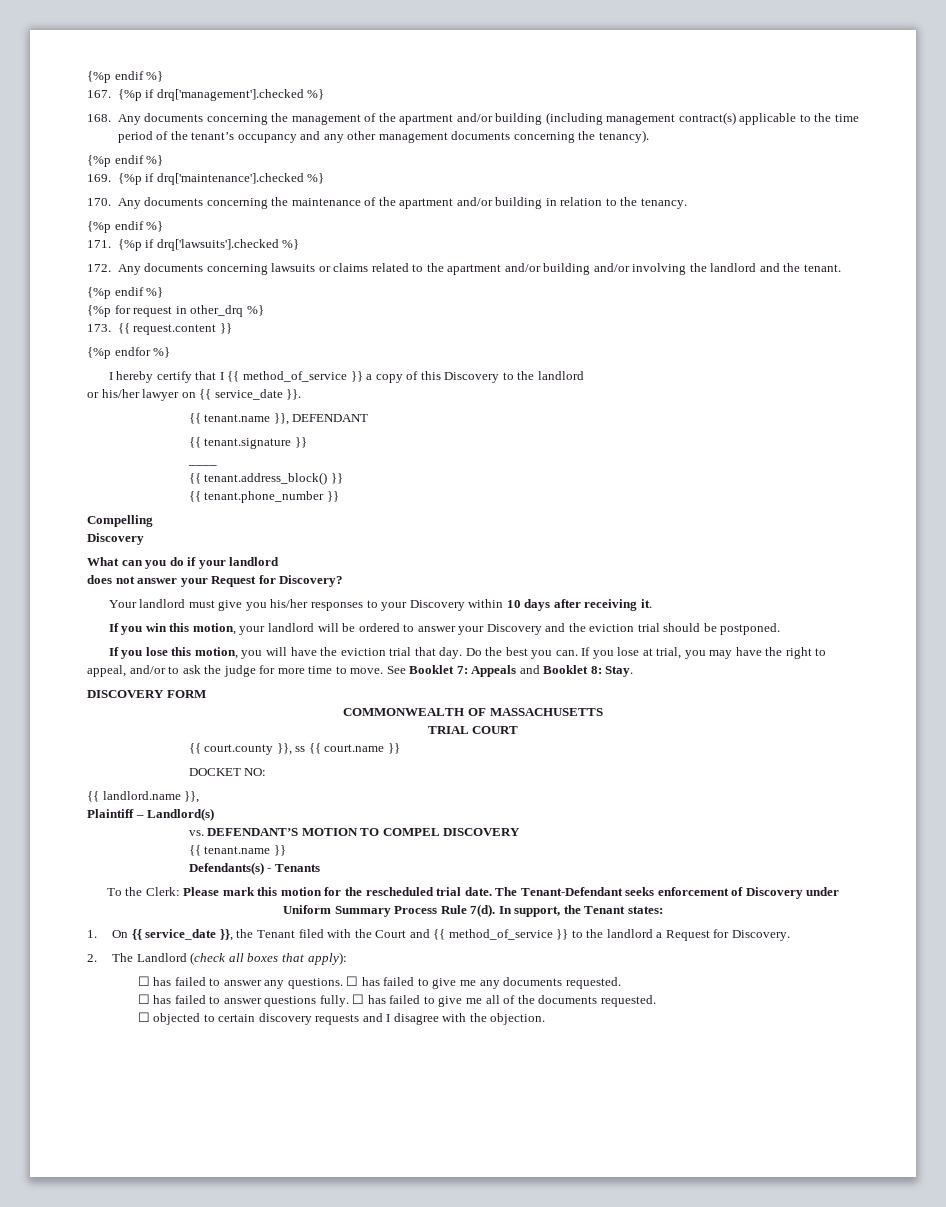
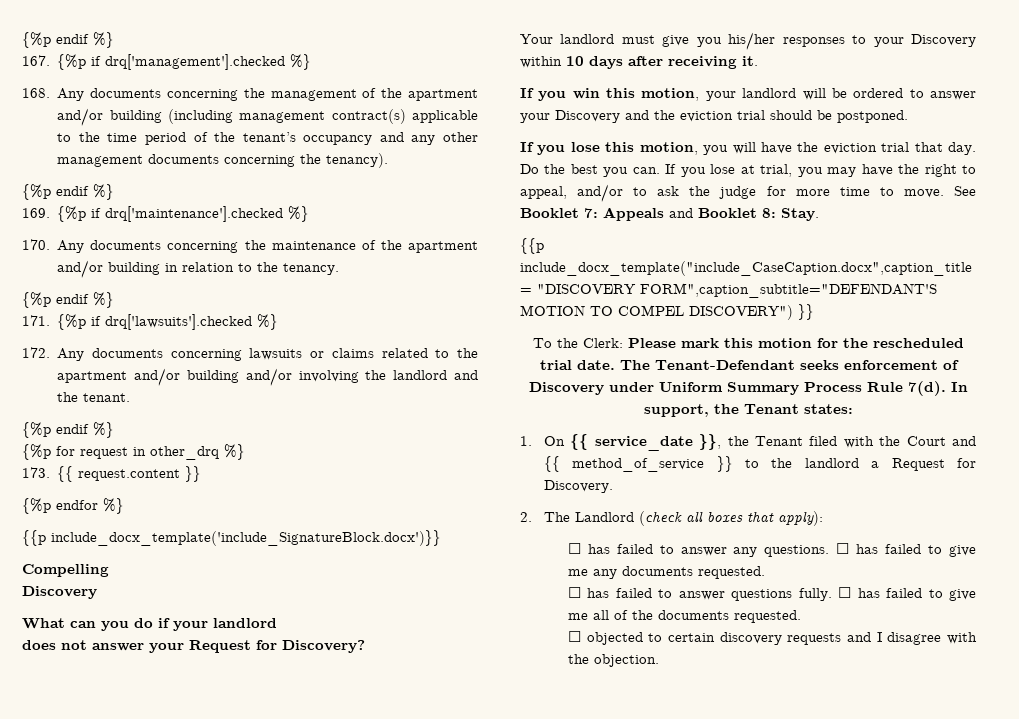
- I hereby certify that I {{ method_of_service }} a copy of this Discovery to the landlord
- or his/her lawyer on {{ service_date }}.
- {{ tenant.name }}, DEFENDANT
- {{ tenant.signature }}
- ____
- {{ tenant.address_block() }}
- {{ tenant.phone_number }}
+ {{p include_docx_template('include_SignatureBlock.docx')}}
- DISCOVERY FORM
- COMMONWEALTH OF MASSACHUSETTS
- TRIAL COURT
- {{ court.county }}, ss {{ court.name }}
- DOCKET NO:
- {{ landlord.name }},
- Plaintiff – Landlord(s)
- vs. DEFENDANT’S MOTION TO COMPEL DISCOVERY
- {{ tenant.name }}
- Defendants(s) - Tenants
+ {{p include_docx_template("include_CaseCaption.docx",caption_title = "DISCOVERY FORM",caption_subtitle="DEFENDANT'S MOTION TO COMPEL DISCOVERY") }}

